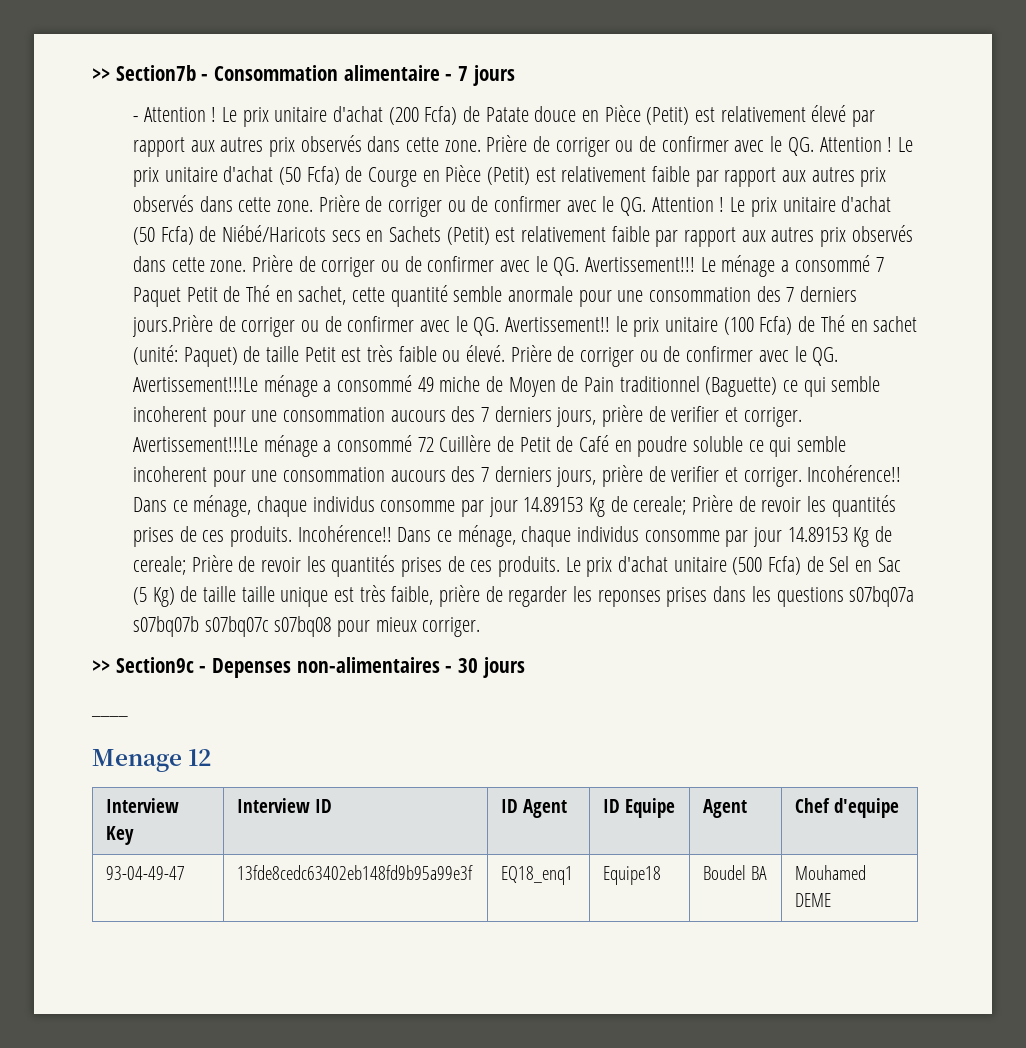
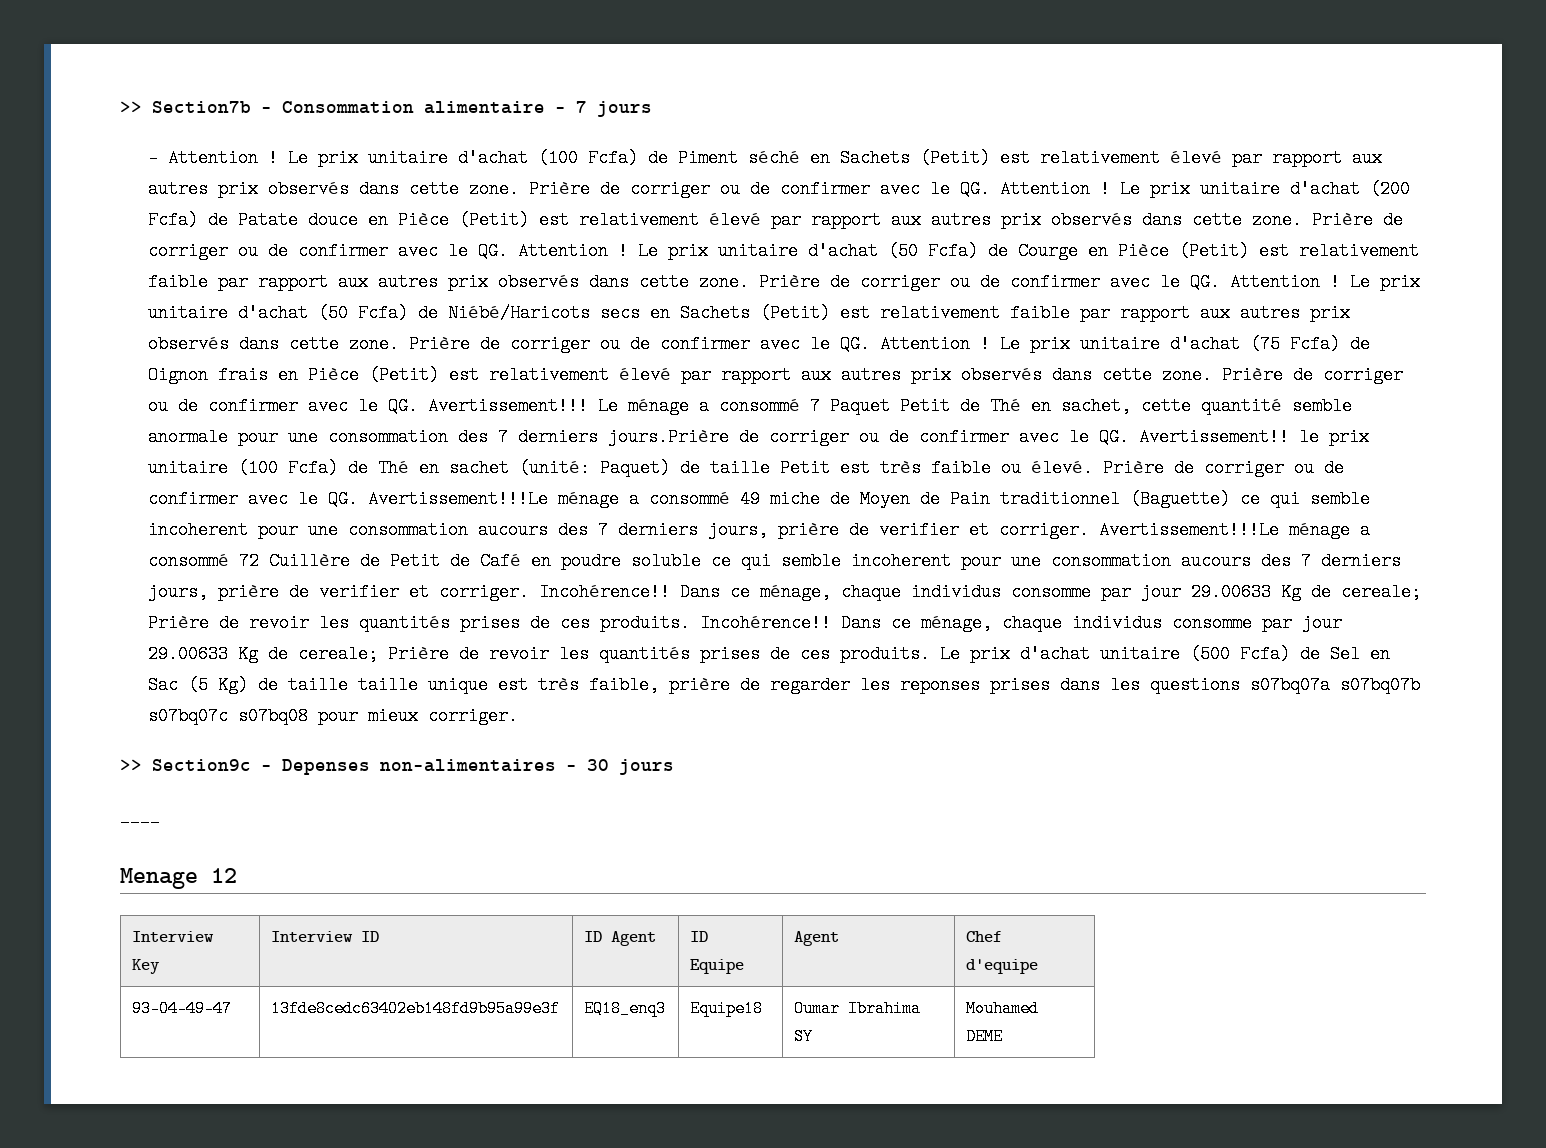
- Le prix unitaire d'achat (200 Fcfa) de Patate douce en Pièce (Petit) est relativement élevé par rapport aux autres prix observés dans cette zone.
+ Le prix unitaire d'achat (100 Fcfa) de Piment séché en Sachets (Petit) est relativement élevé par rapport aux autres prix observés dans cette zone. Prière de corriger ou de confirmer avec le QG. Attention ! Le prix unitaire d'achat (200 Fcfa) de Patate douce en Pièce (Petit) est relativement élevé par rapport aux autres prix observés dans cette zone.
- Prière de corriger ou de confirmer avec le QG. Avertissement!!!
+ Prière de corriger ou de confirmer avec le QG. Attention ! Le prix unitaire d'achat (75 Fcfa) de Oignon frais en Pièce (Petit) est relativement élevé par rapport aux autres prix observés dans cette zone. Prière de corriger ou de confirmer avec le QG. Avertissement!!!
- Avertissement!!!Le ménage a consommé 72 Cuillère de Petit de Café en poudre soluble ce qui semble incoherent pour une consommation aucours des 7 derniers jours, prière de verifier et corriger. Incohérence!! Dans ce ménage, chaque individus consomme par jour 14.89153 Kg de cereale; Prière de revoir les quantités prises de ces produits. Incohérence!! Dans ce ménage, chaque individus consomme par jour 14.89153 Kg de cereale; Prière de revoir les quantités prises de ces produits.
+ Avertissement!!!Le ménage a consommé 72 Cuillère de Petit de Café en poudre soluble ce qui semble incoherent pour une consommation aucours des 7 derniers jours, prière de verifier et corriger. Incohérence!! Dans ce ménage, chaque individus consomme par jour 29.00633 Kg de cereale; Prière de revoir les quantités prises de ces produits. Incohérence!! Dans ce ménage, chaque individus consomme par jour 29.00633 Kg de cereale; Prière de revoir les quantités prises de ces produits.
- 93-04-49-47 | 13fde8cedc63402eb148fd9b95a99e3f | EQ18_enq1 | Equipe18 | Boudel BA | Mouhamed DEME
+ 93-04-49-47 | 13fde8cedc63402eb148fd9b95a99e3f | EQ18_enq3 | Equipe18 | Oumar Ibrahima SY | Mouhamed DEME

